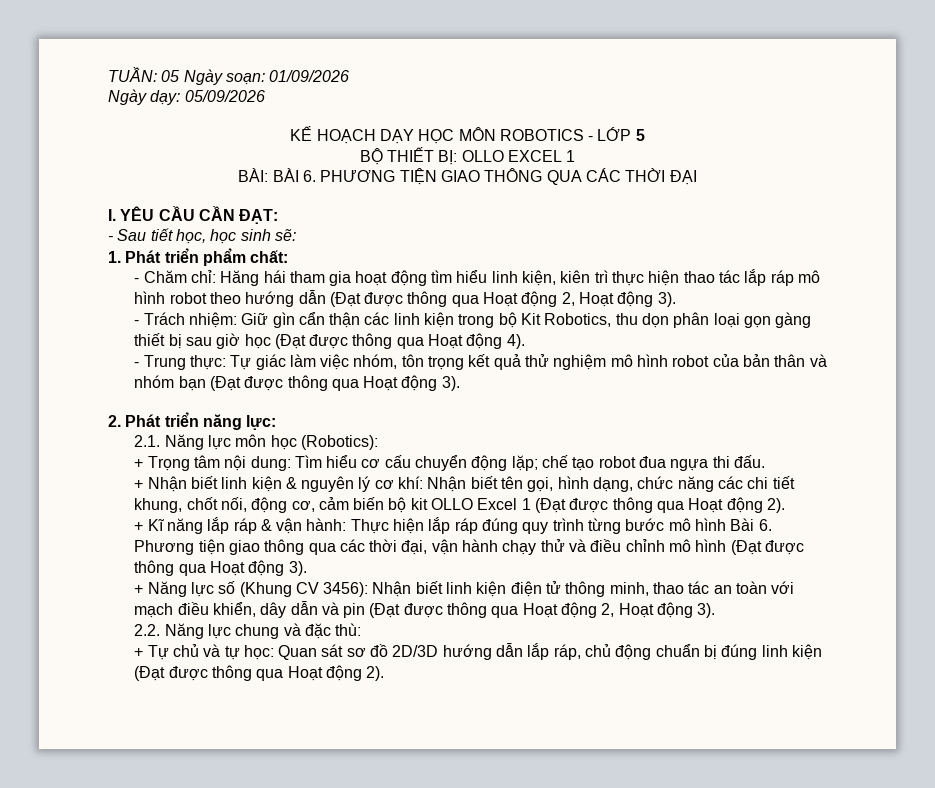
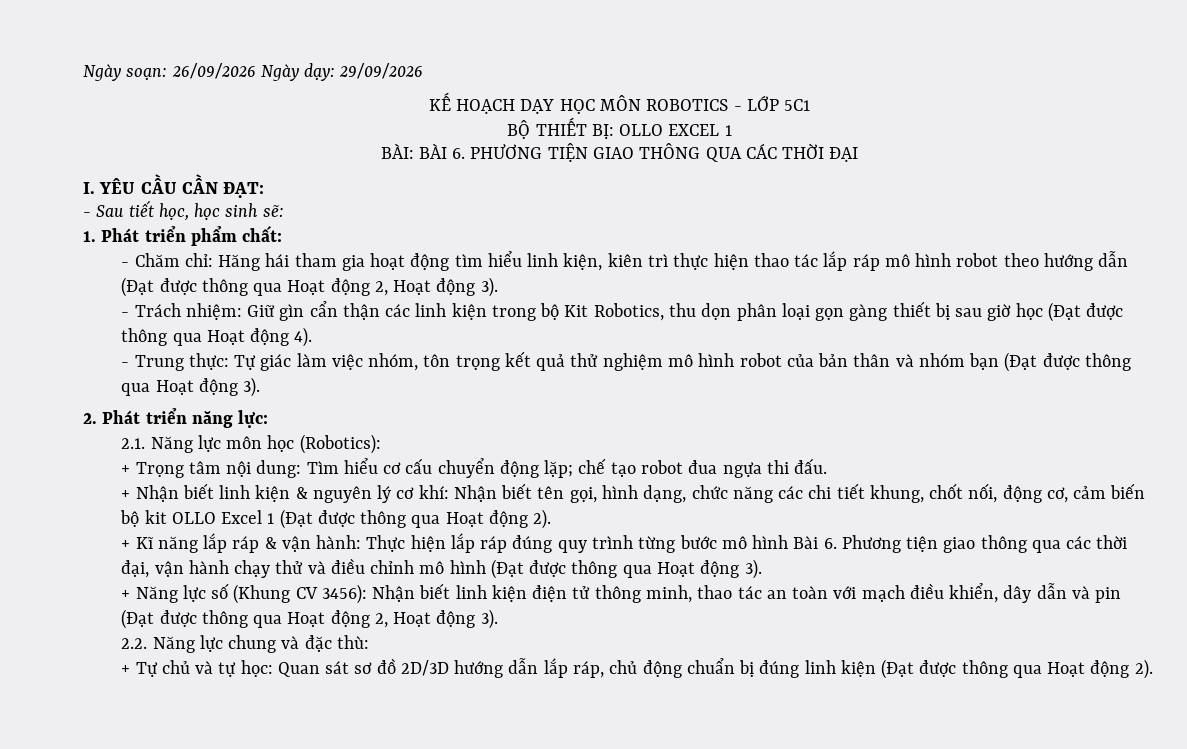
- TUẦN: 05 Ngày soạn: 01/09/2026
- Ngày dạy: 05/09/2026
+ Ngày soạn: 26/09/2026 Ngày dạy: 29/09/2026
- KẾ HOẠCH DẠY HỌC MÔN ROBOTICS - LỚP 5
+ KẾ HOẠCH DẠY HỌC MÔN ROBOTICS - LỚP 5C1

